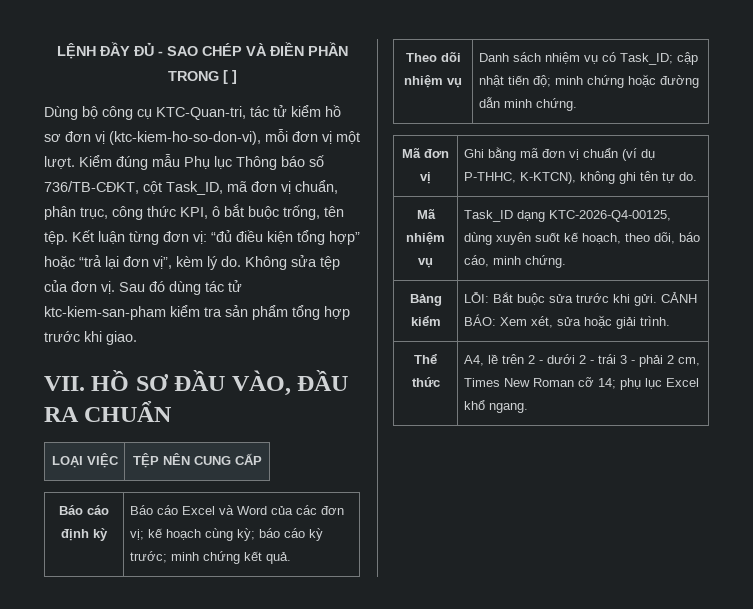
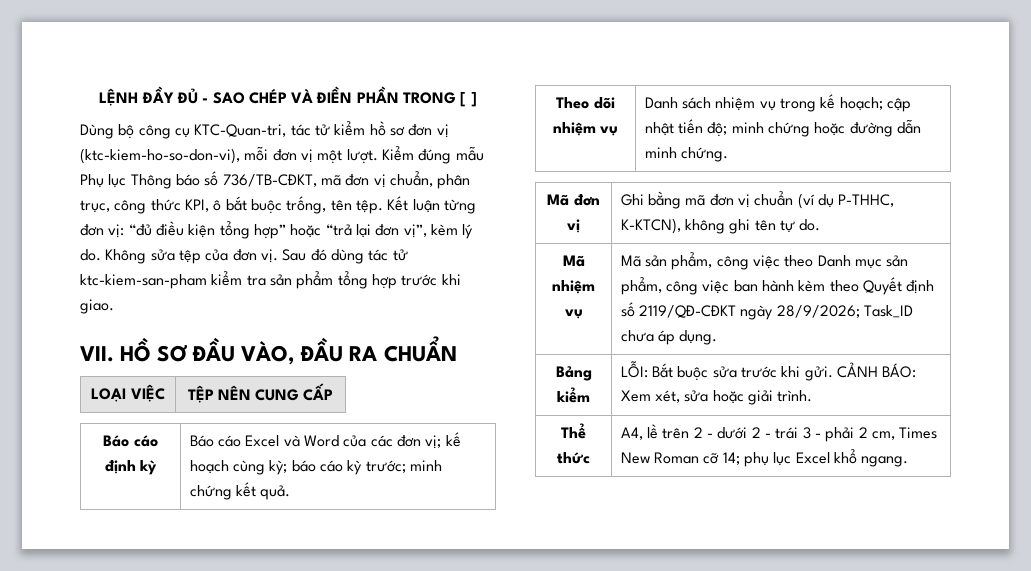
- Kiểm đúng mẫu Phụ lục Thông báo số 736/TB-CĐKT, cột Task_ID, mã đơn vị chuẩn, phân trục, công thức KPI, ô bắt buộc trống, tên tệp.
+ Kiểm đúng mẫu Phụ lục Thông báo số 736/TB-CĐKT, mã đơn vị chuẩn, phân trục, công thức KPI, ô bắt buộc trống, tên tệp.
- Theo dõi nhiệm vụ | Danh sách nhiệm vụ có Task_ID; cập nhật tiến độ; minh chứng hoặc đường dẫn minh chứng.
+ Theo dõi nhiệm vụ | Danh sách nhiệm vụ trong kế hoạch; cập nhật tiến độ; minh chứng hoặc đường dẫn minh chứng.
- Mã nhiệm vụ | Task_ID dạng KTC-2026-Q4-00125, dùng xuyên suốt kế hoạch, theo dõi, báo cáo, minh chứng.
+ Mã nhiệm vụ | Mã sản phẩm, công việc theo Danh mục sản phẩm, công việc ban hành kèm theo Quyết định số 2119/QĐ-CĐKT ngày 28/9/2026; Task_ID chưa áp dụng.

